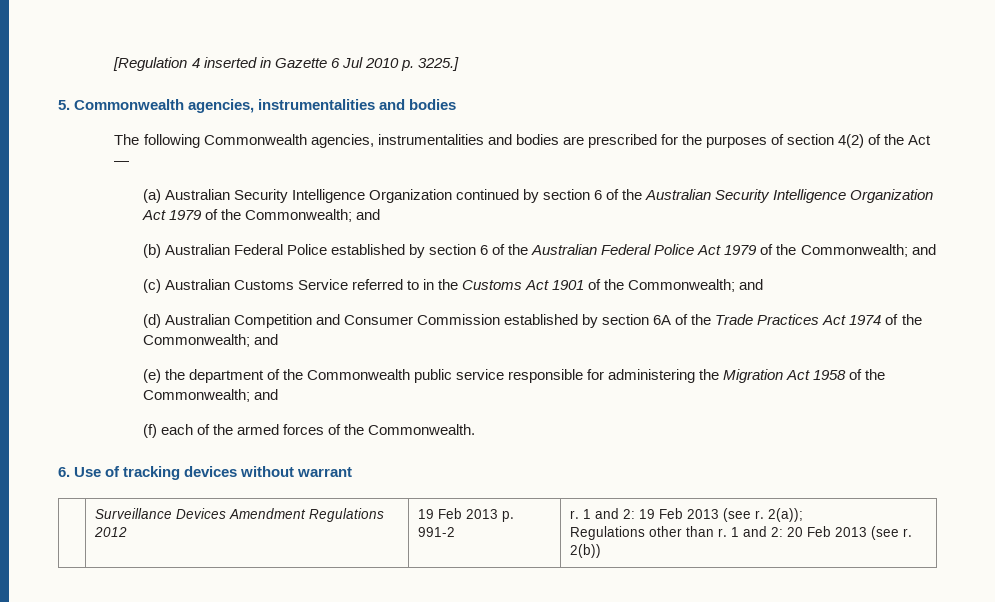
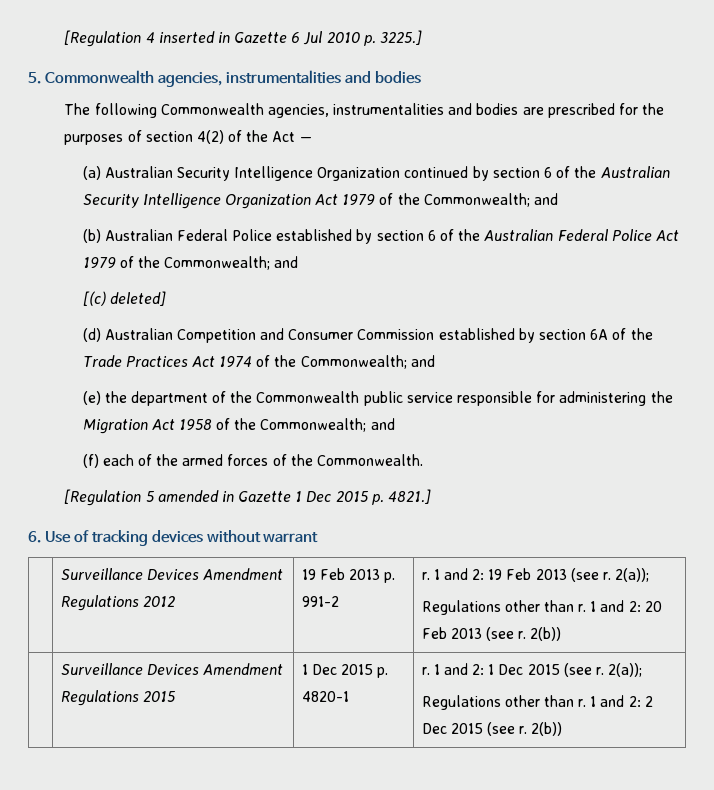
- (c) Australian Customs Service referred to in the Customs Act 1901 of the Commonwealth; and
+ [(c) deleted]
+ [Regulation 5 amended in Gazette 1 Dec 2015 p. 4821.]
+ | Surveillance Devices Amendment Regulations 2015 | 1 Dec 2015 p. 4820-1 | r. 1 and 2: 1 Dec 2015 (see r. 2(a));
+ Regulations other than r. 1 and 2: 2 Dec 2015 (see r. 2(b))

